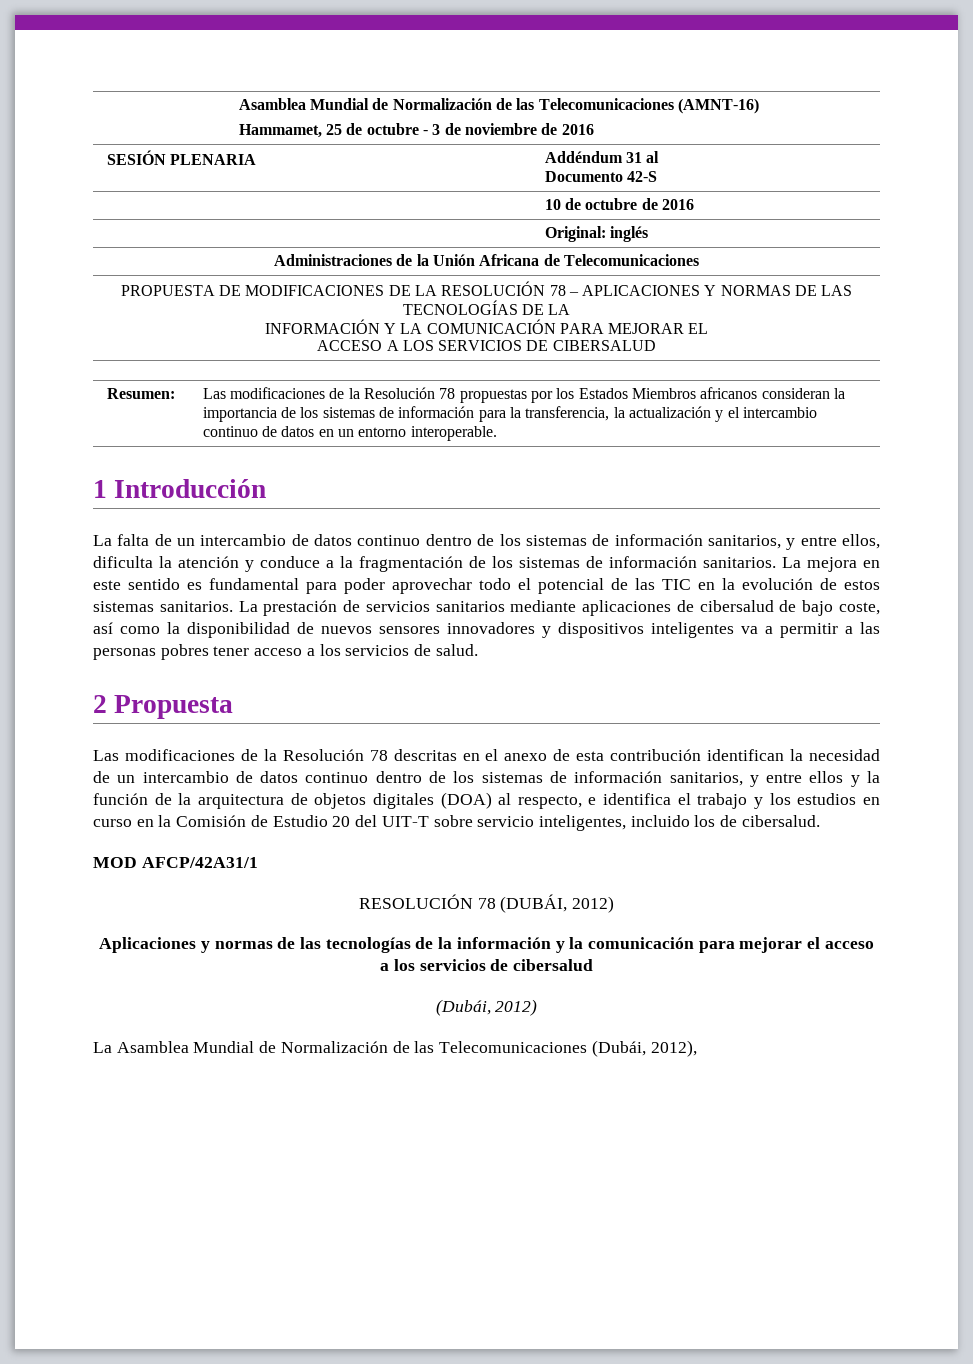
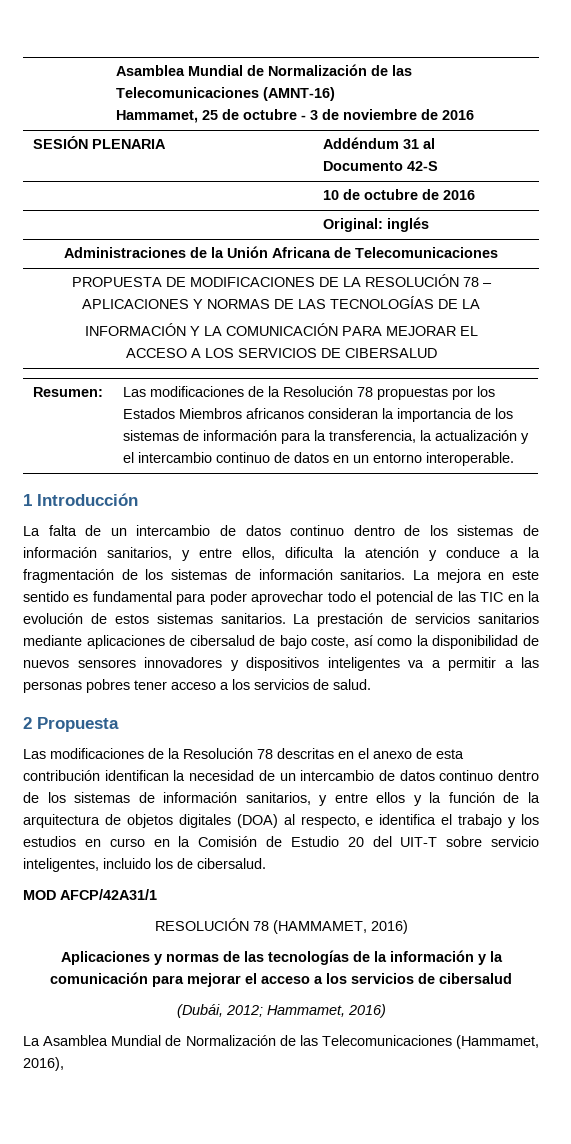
- RESOLUCIÓN 78 (DUBÁI, 2012)
+ RESOLUCIÓN 78 (HAMMAMET, 2016)
- (Dubái, 2012)
+ (Dubái, 2012; Hammamet, 2016)
- La Asamblea Mundial de Normalización de las Telecomunicaciones (Dubái, 2012),
+ La Asamblea Mundial de Normalización de las Telecomunicaciones (Hammamet, 2016),

